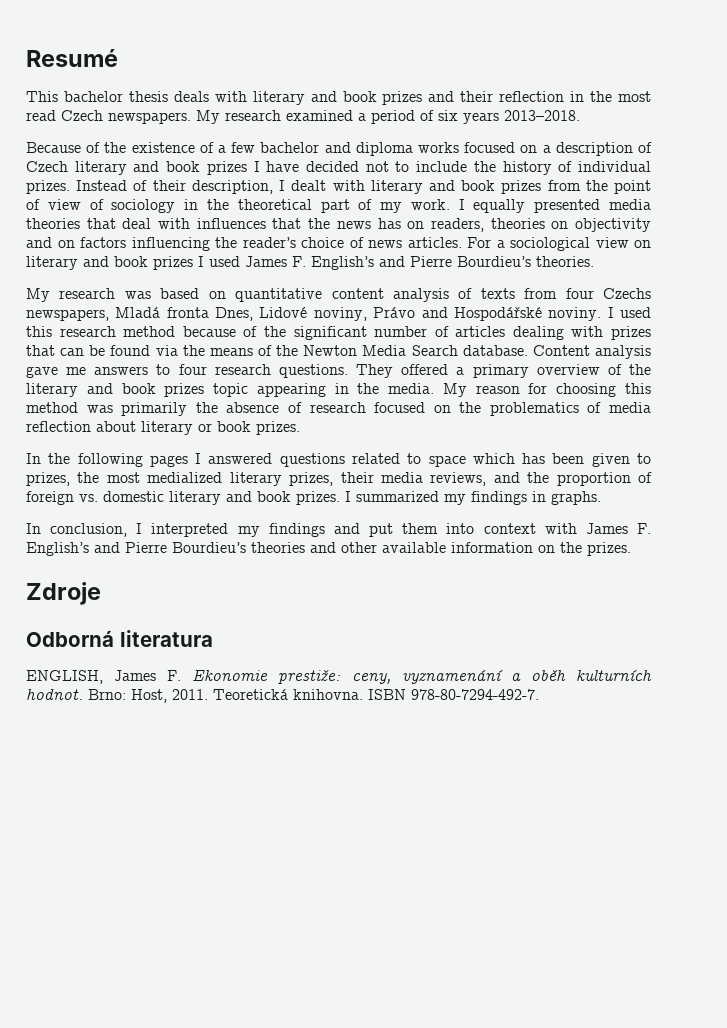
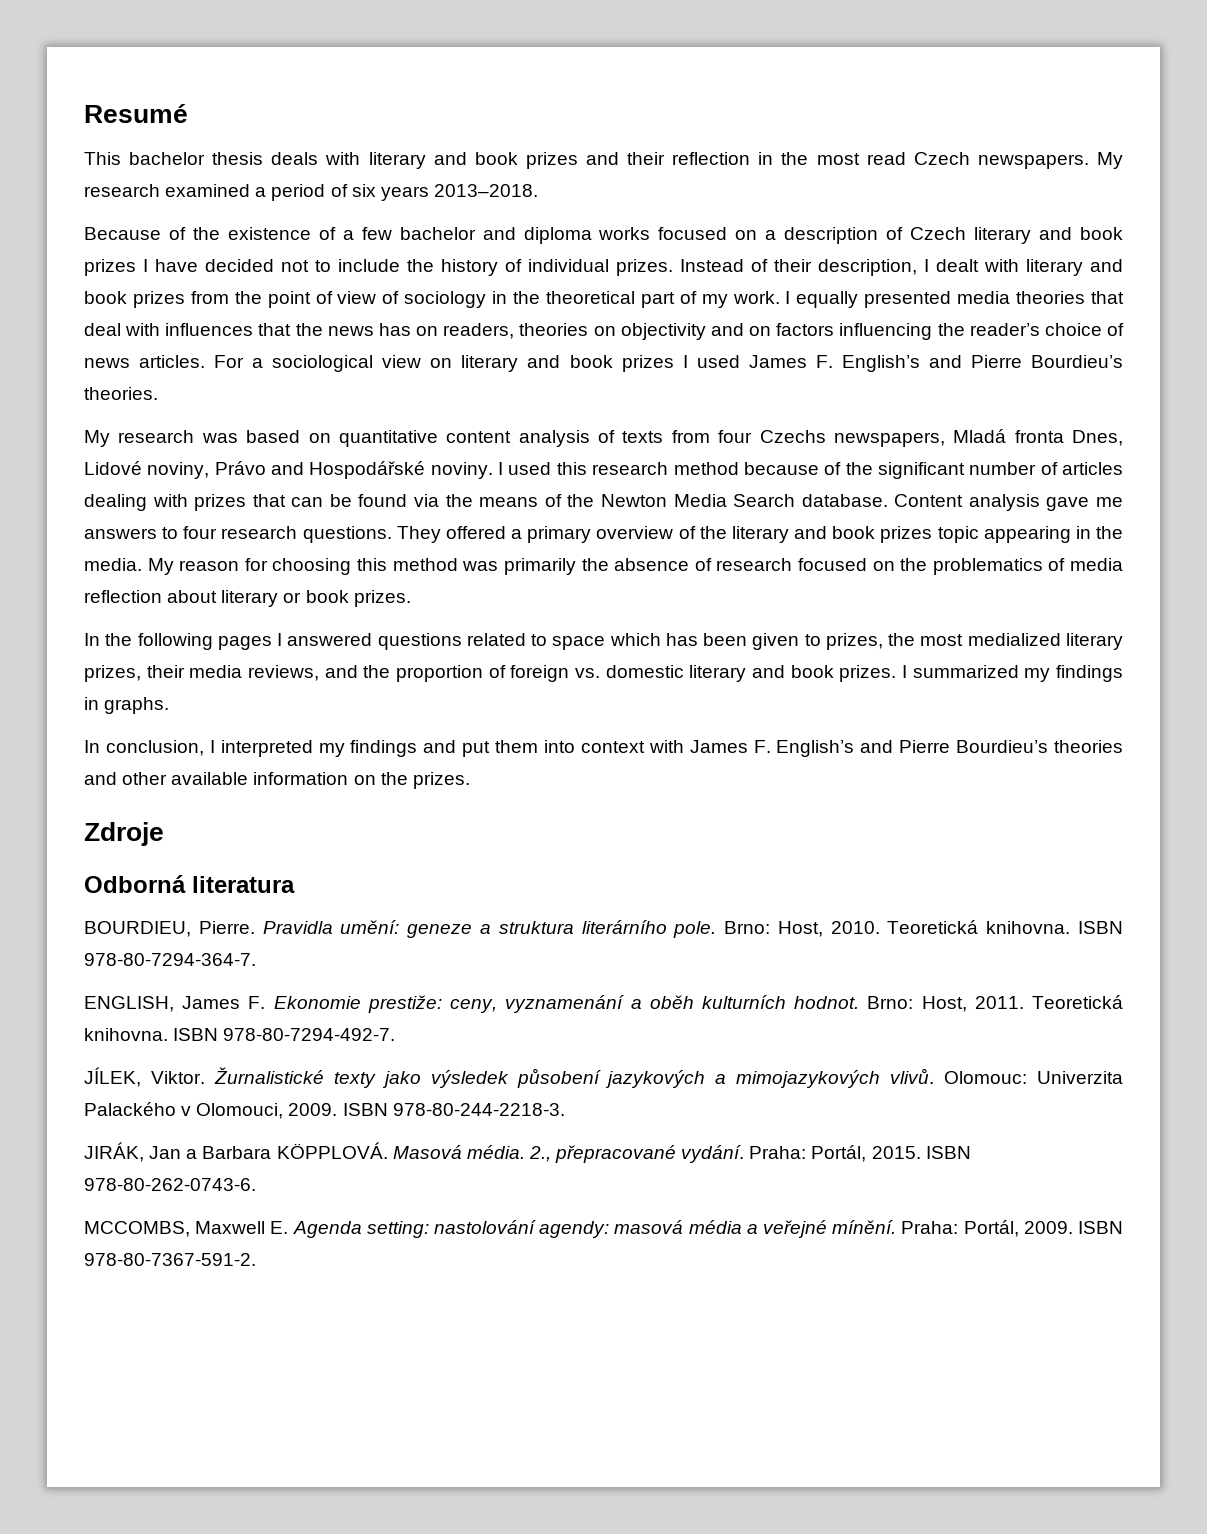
+ BOURDIEU, Pierre. Pravidla umění: geneze a struktura literárního pole. Brno: Host, 2010. Teoretická knihovna. ISBN 978-80-7294-364-7.
+ JÍLEK, Viktor. Žurnalistické texty jako výsledek působení jazykových a mimojazykových vlivů. Olomouc: Univerzita Palackého v Olomouci, 2009. ISBN 978-80-244-2218-3.
+ JIRÁK, Jan a Barbara KÖPPLOVÁ. Masová média. 2., přepracované vydání. Praha: Portál, 2015. ISBN 978-80-262-0743-6.
+ MCCOMBS, Maxwell E. Agenda setting: nastolování agendy: masová média a veřejné mínění. Praha: Portál, 2009. ISBN 978-80-7367-591-2.

